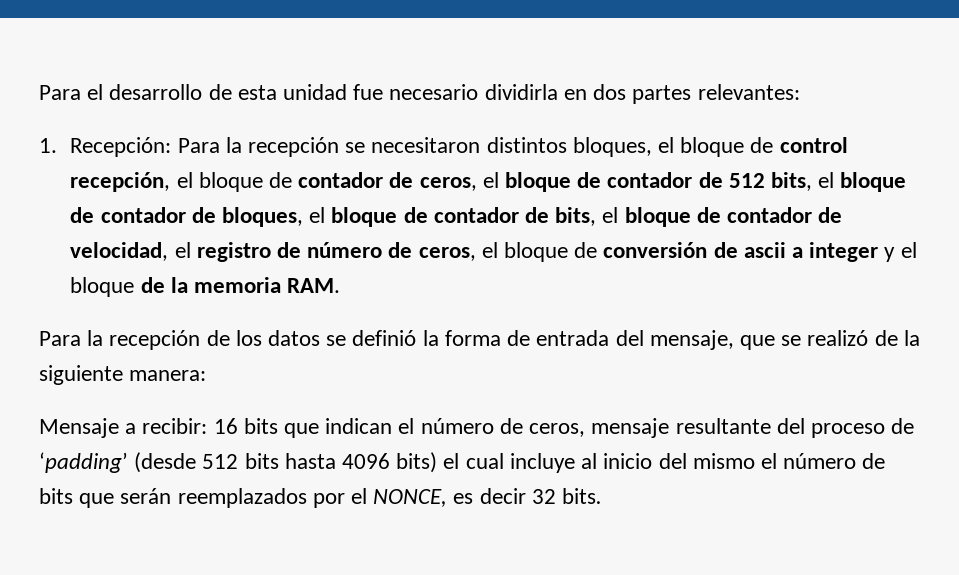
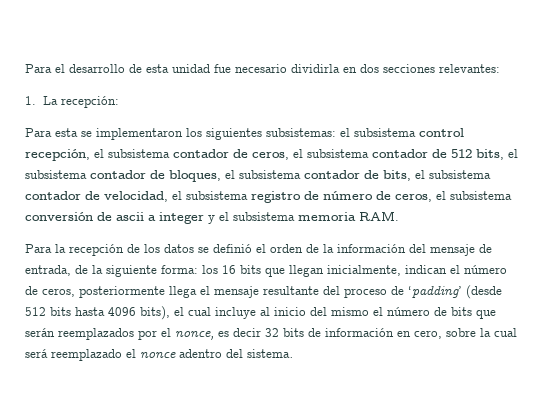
- Para el desarrollo de esta unidad fue necesario dividirla en dos partes relevantes:
+ Para el desarrollo de esta unidad fue necesario dividirla en dos secciones relevantes:
- 1. Recepción: Para la recepción se necesitaron distintos bloques, el bloque de control recepción, el bloque de contador de ceros, el bloque de contador de 512 bits, el bloque de contador de bloques, el bloque de contador de bits, el bloque de contador de velocidad, el registro de número de ceros, el bloque de conversión de ascii a integer y el bloque de la memoria RAM.
+ 1. La recepción:
+ Para esta se implementaron los siguientes subsistemas: el subsistema control recepción, el subsistema contador de ceros, el subsistema contador de 512 bits, el subsistema contador de bloques, el subsistema contador de bits, el subsistema contador de velocidad, el subsistema registro de número de ceros, el subsistema conversión de ascii a integer y el subsistema memoria RAM.
- Para la recepción de los datos se definió la forma de entrada del mensaje, que se realizó de la siguiente manera:
- Mensaje a recibir: 16 bits que indican el número de ceros, mensaje resultante del proceso de ‘padding’ (desde 512 bits hasta 4096 bits) el cual incluye al inicio del mismo el número de bits que serán reemplazados por el NONCE, es decir 32 bits.
+ Para la recepción de los datos se definió el orden de la información del mensaje de entrada, de la siguiente forma: los 16 bits que llegan inicialmente, indican el número de ceros, posteriormente llega el mensaje resultante del proceso de ‘padding’ (desde 512 bits hasta 4096 bits), el cual incluye al inicio del mismo el número de bits que serán reemplazados por el nonce, es decir 32 bits de información en cero, sobre la cual será reemplazado el nonce adentro del sistema.

